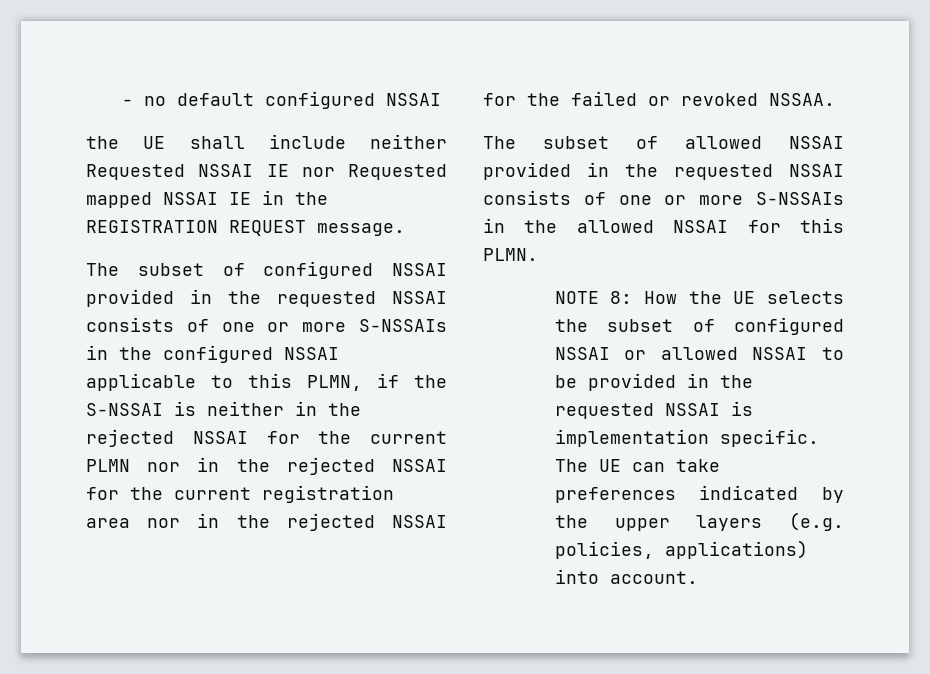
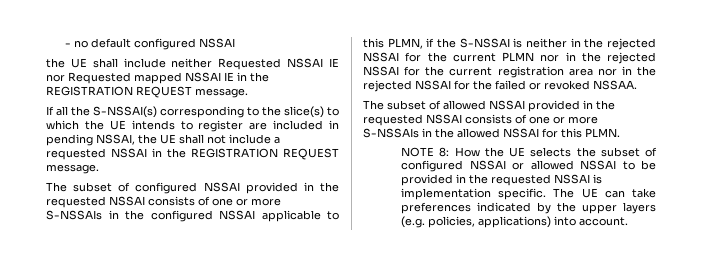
+ If all the S-NSSAI(s) corresponding to the slice(s) to which the UE intends to register are included in pending NSSAI, the UE shall not include a requested NSSAI in the REGISTRATION REQUEST message.

